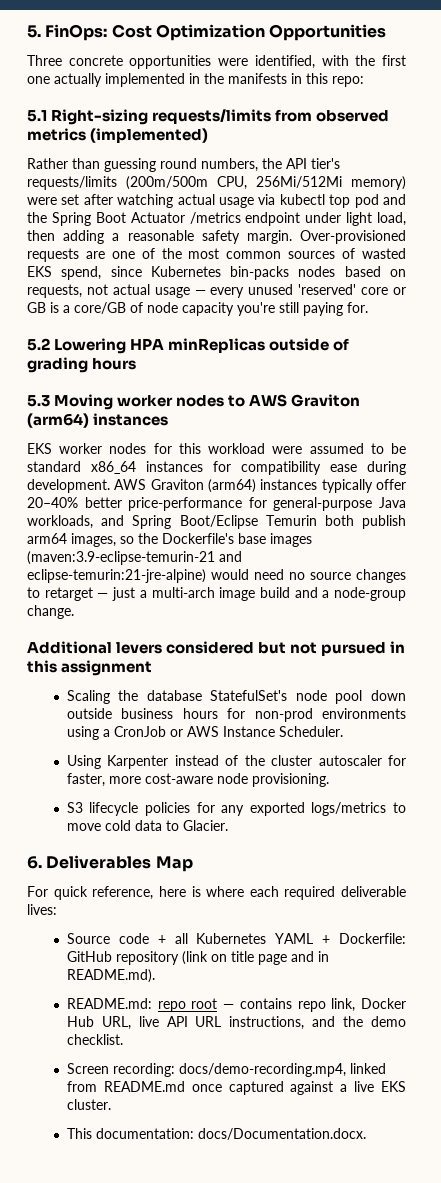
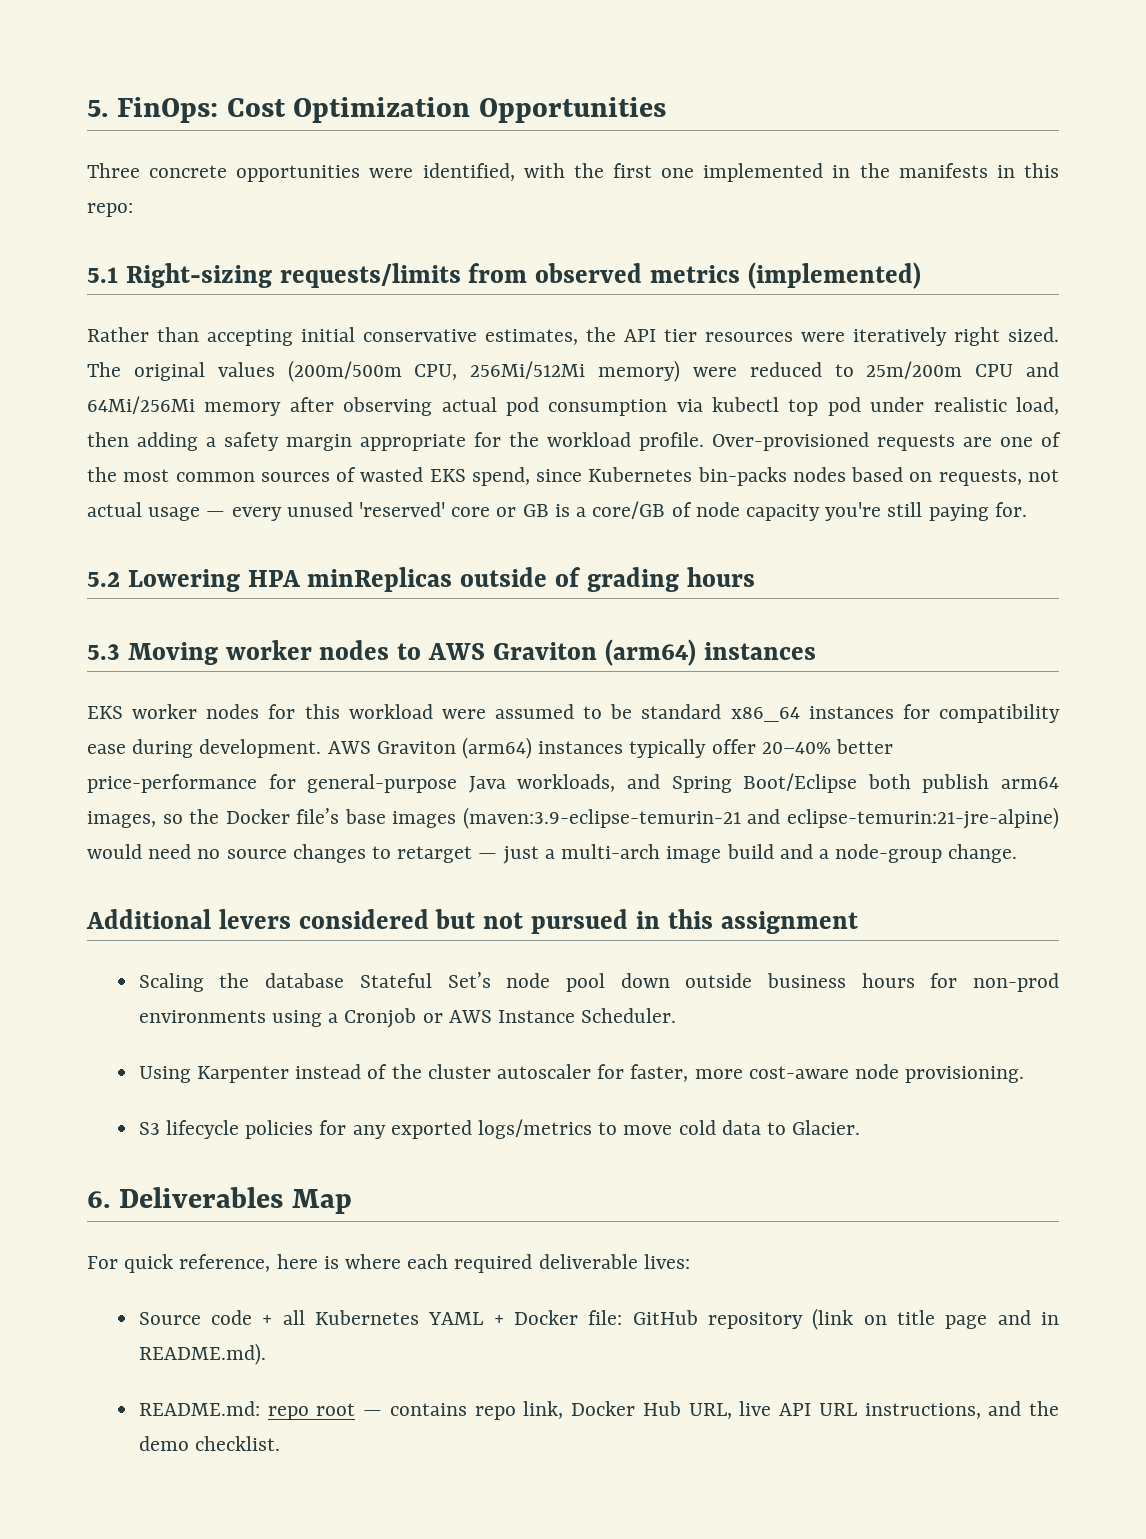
- Three concrete opportunities were identified, with the first one actually implemented in the manifests in this repo:
+ Three concrete opportunities were identified, with the first one implemented in the manifests in this repo:
- Rather than guessing round numbers, the API tier's requests/limits (200m/500m CPU, 256Mi/512Mi memory) were set after watching actual usage via kubectl top pod and the Spring Boot Actuator /metrics endpoint under light load, then adding a reasonable safety margin.
+ Rather than accepting initial conservative estimates, the API tier resources were iteratively right sized. The original values (200m/500m CPU, 256Mi/512Mi memory) were reduced to 25m/200m CPU and 64Mi/256Mi memory after observing actual pod consumption via kubectl top pod under realistic load, then adding a safety margin appropriate for the workload profile.
- AWS Graviton (arm64) instances typically offer 20–40% better price-performance for general-purpose Java workloads, and Spring Boot/Eclipse Temurin both publish arm64 images, so the Dockerfile's base images (maven:3.9-eclipse-temurin-21 and eclipse-temurin:21-jre-alpine) would need no source changes to retarget — just a multi-arch image build and a node-group change.
+ AWS Graviton (arm64) instances typically offer 20–40% better price-performance for general-purpose Java workloads, and Spring Boot/Eclipse both publish arm64 images, so the Docker file’s base images (maven:3.9-eclipse-temurin-21 and eclipse-temurin:21-jre-alpine) would need no source changes to retarget — just a multi-arch image build and a node-group change.
- Scaling the database StatefulSet's node pool down outside business hours for non-prod environments using a CronJob or AWS Instance Scheduler.
+ Scaling the database Stateful Set’s node pool down outside business hours for non-prod environments using a Cronjob or AWS Instance Scheduler.
- Source code + all Kubernetes YAML + Dockerfile: GitHub repository (link on title page and in README.md).
+ Source code + all Kubernetes YAML + Docker file: GitHub repository (link on title page and in README.md).
- Screen recording: docs/demo-recording.mp4, linked from README.md once captured against a live EKS cluster.
- This documentation: docs/Documentation.docx.

